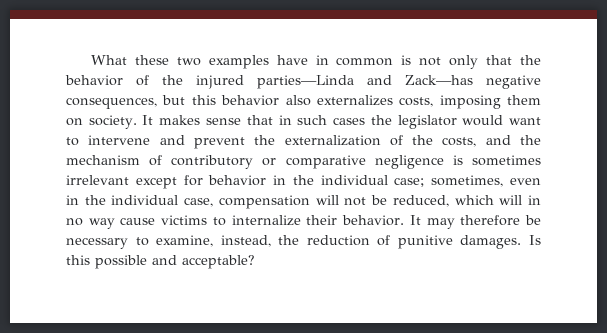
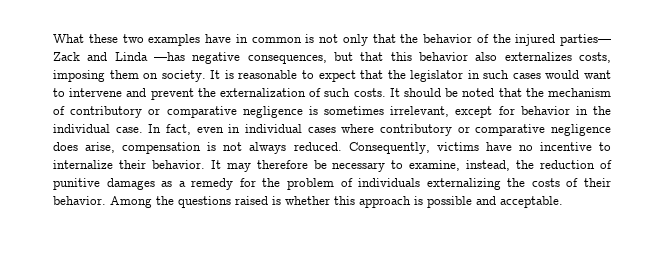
- What these two examples have in common is not only that the behavior of the injured parties—Linda and Zack—has negative consequences, but this behavior also externalizes costs, imposing them on society.
+ What these two examples have in common is not only that the behavior of the injured parties— Zack and Linda —has negative consequences, but that this behavior also externalizes costs, imposing them on society.
- It makes sense that in such cases the legislator would want to intervene and prevent the externalization of the costs, and the mechanism of contributory or comparative negligence is sometimes irrelevant except for behavior in the individual case; sometimes, even in the individual case, compensation will not be reduced, which will in no way cause victims to internalize their behavior.
+ It is reasonable to expect that the legislator in such cases would want to intervene and prevent the externalization of such costs. It should be noted that the mechanism of contributory or comparative negligence is sometimes irrelevant, except for behavior in the individual case. In fact, even in individual cases where contributory or comparative negligence does arise, compensation is not always reduced. Consequently, victims have no incentive to internalize their behavior.
- It may therefore be necessary to examine, instead, the reduction of punitive damages. Is this possible and acceptable?
+ It may therefore be necessary to examine, instead, the reduction of punitive damages as a remedy for the problem of individuals externalizing the costs of their behavior. Among the questions raised is whether this approach is possible and acceptable.

